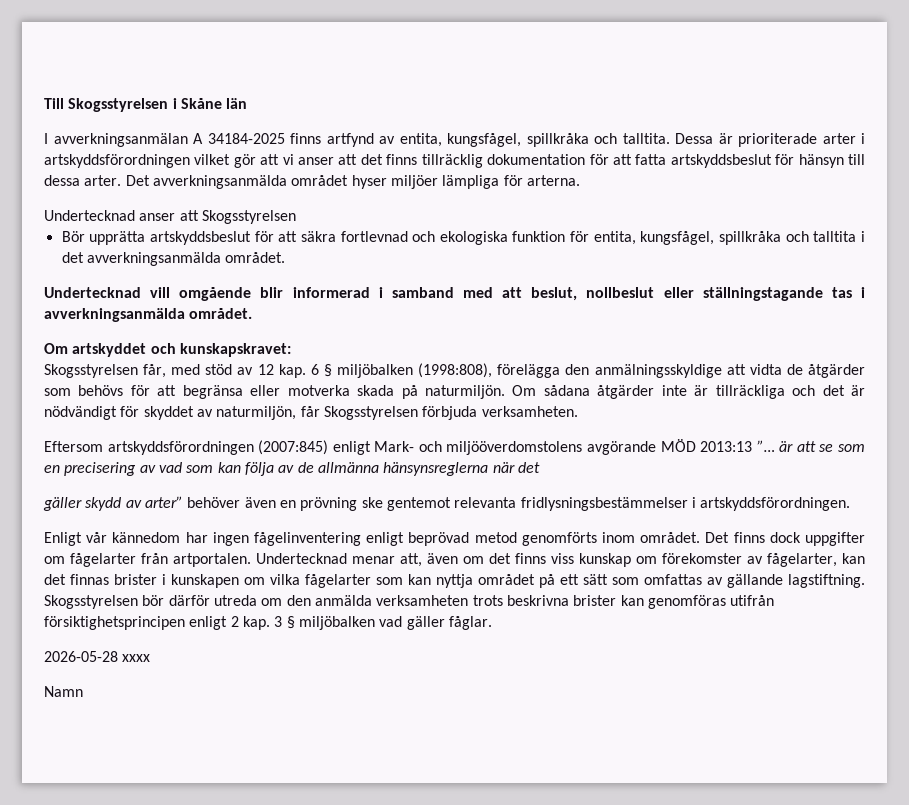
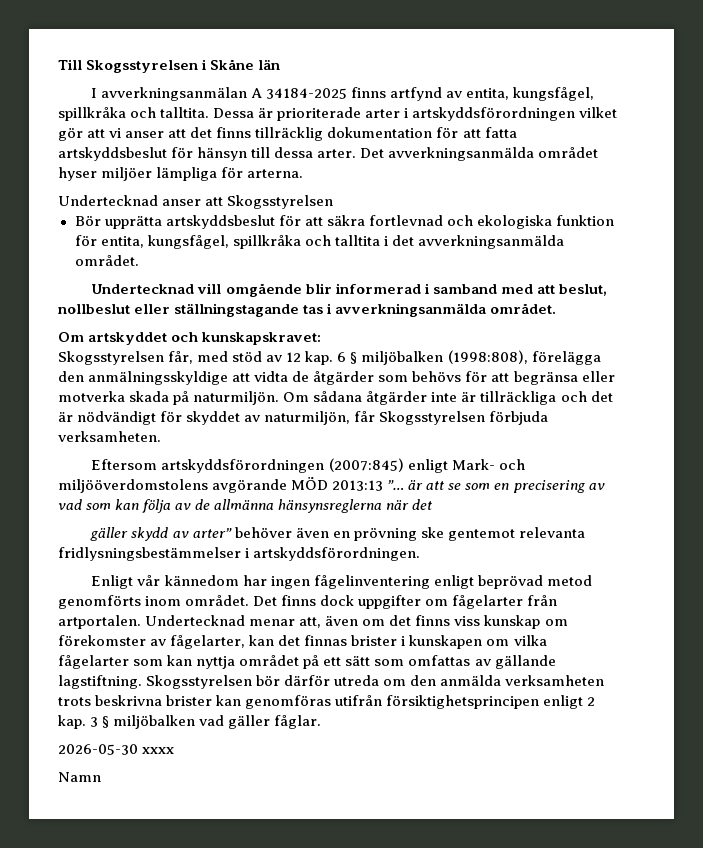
- 2026-05-28 xxxx
+ 2026-05-30 xxxx

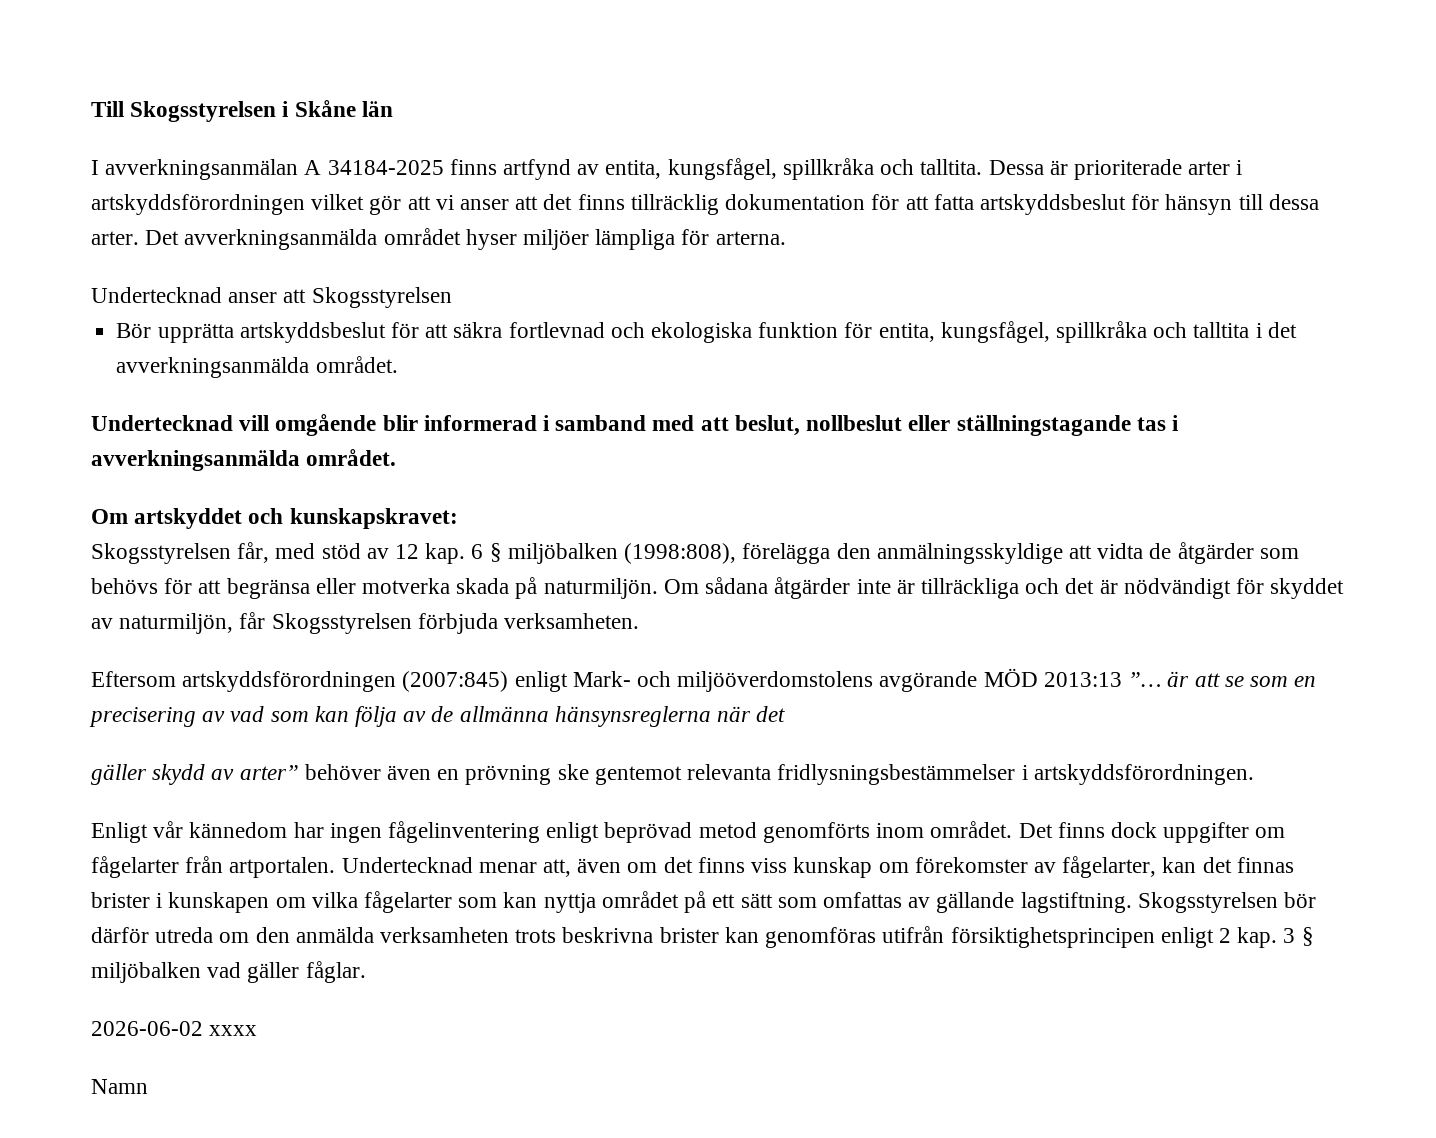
- 2026-05-30 xxxx
+ 2026-06-02 xxxx

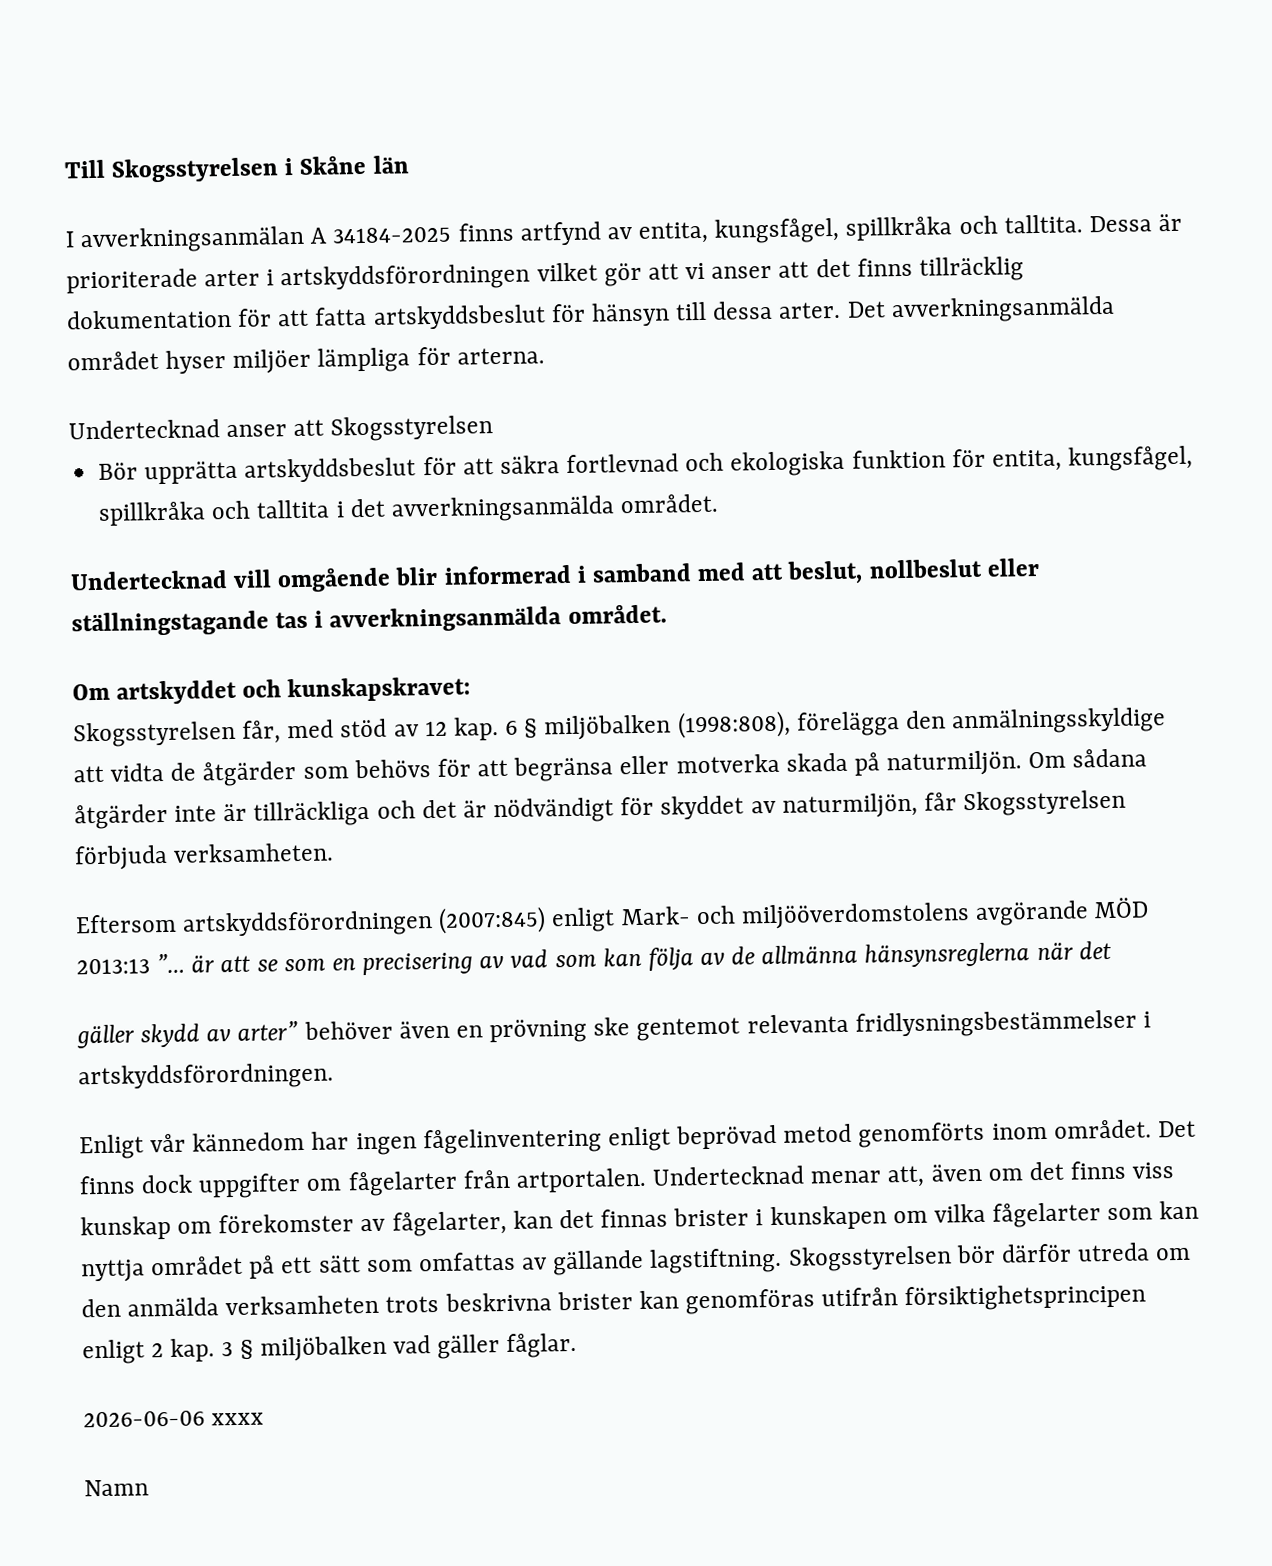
- 2026-06-02 xxxx
+ 2026-06-06 xxxx

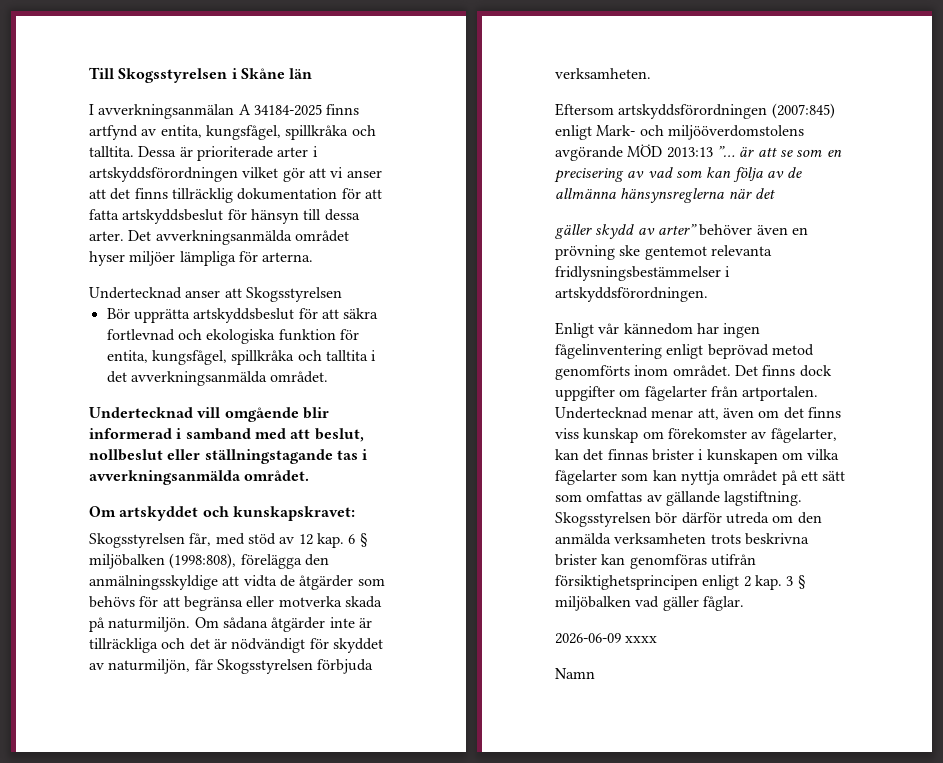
- 2026-06-06 xxxx
+ 2026-06-09 xxxx

